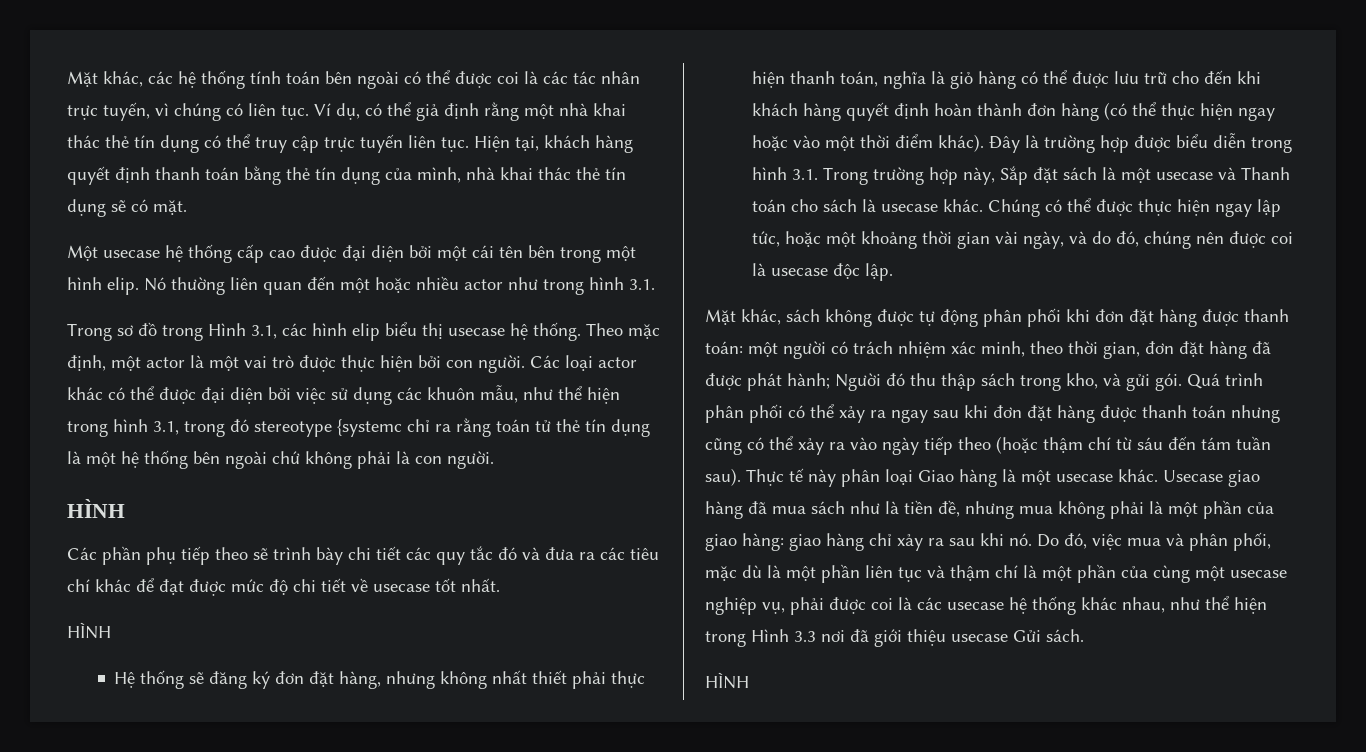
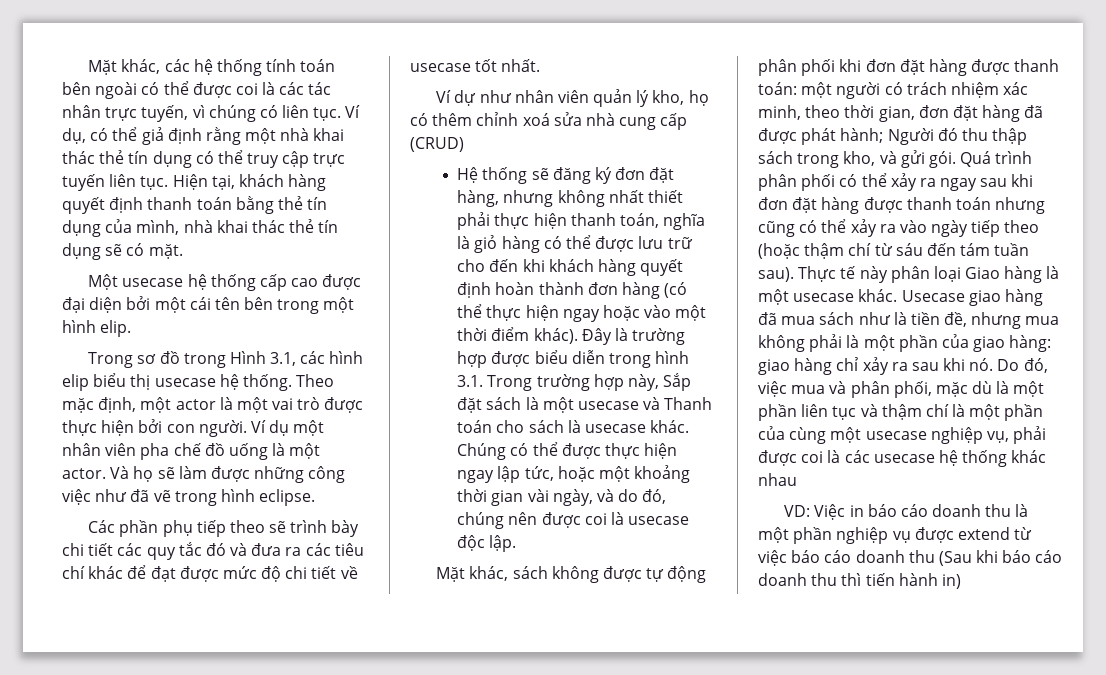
- Nó thường liên quan đến một hoặc nhiều actor như trong hình 3.1.
- Các loại actor khác có thể được đại diện bởi việc sử dụng các khuôn mẫu, như thể hiện trong hình 3.1, trong đó stereotype {systemc chỉ ra rằng toán tử thẻ tín dụng là một hệ thống bên ngoài chứ không phải là con người.
- HÌNH
+ Ví dụ một nhân viên pha chế đồ uống là một actor. Và họ sẽ làm được những công việc như đã vẽ trong hình eclipse.
  Các phần phụ tiếp theo sẽ trình bày chi tiết các quy tắc đó và đưa ra các tiêu chí khác để đạt được mức độ chi tiết về usecase tốt nhất.
- HÌNH
+ Ví dự như nhân viên quản lý kho, họ có thêm chỉnh xoá sửa nhà cung cấp (CRUD)
- Do đó, việc mua và phân phối, mặc dù là một phần liên tục và thậm chí là một phần của cùng một usecase nghiệp vụ, phải được coi là các usecase hệ thống khác nhau, như thể hiện trong Hình 3.3 nơi đã giới thiệu usecase Gửi sách.
- HÌNH
+ Do đó, việc mua và phân phối, mặc dù là một phần liên tục và thậm chí là một phần của cùng một usecase nghiệp vụ, phải được coi là các usecase hệ thống khác nhau
+ VD: Việc in báo cáo doanh thu là một phần nghiệp vụ được extend từ việc báo cáo doanh thu (Sau khi báo cáo doanh thu thì tiến hành in)

